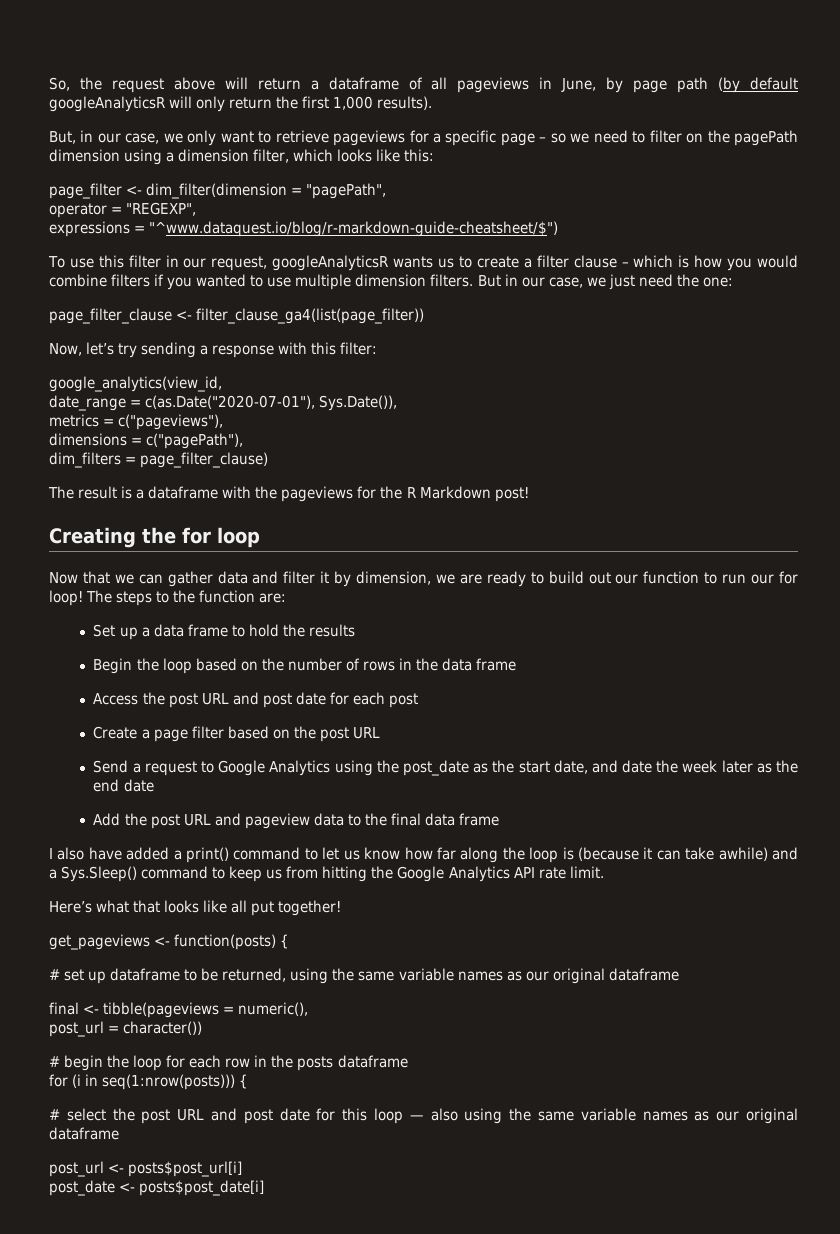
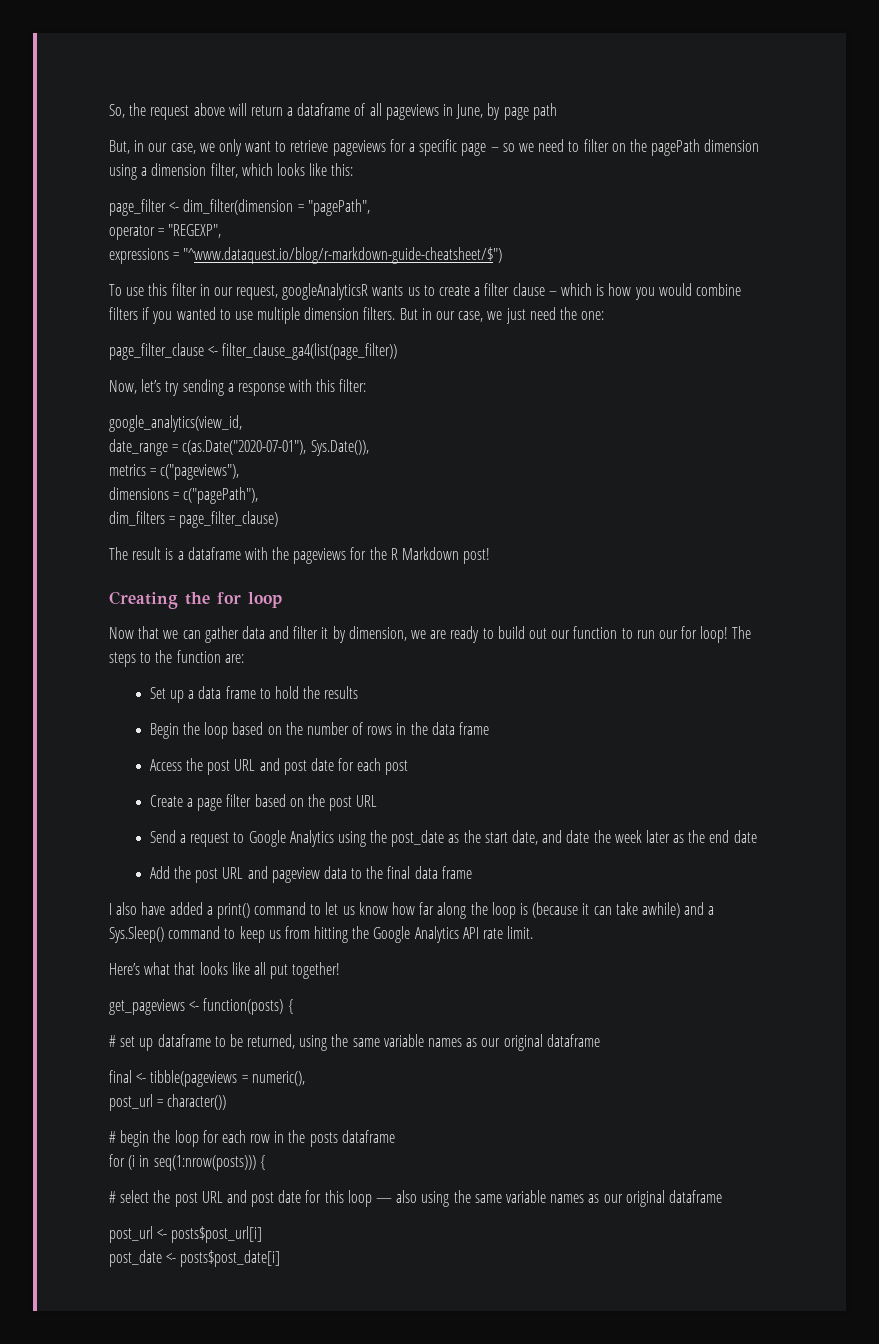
- So, the request above will return a dataframe of all pageviews in June, by page path (by default googleAnalyticsR will only return the first 1,000 results).
+ So, the request above will return a dataframe of all pageviews in June, by page path

